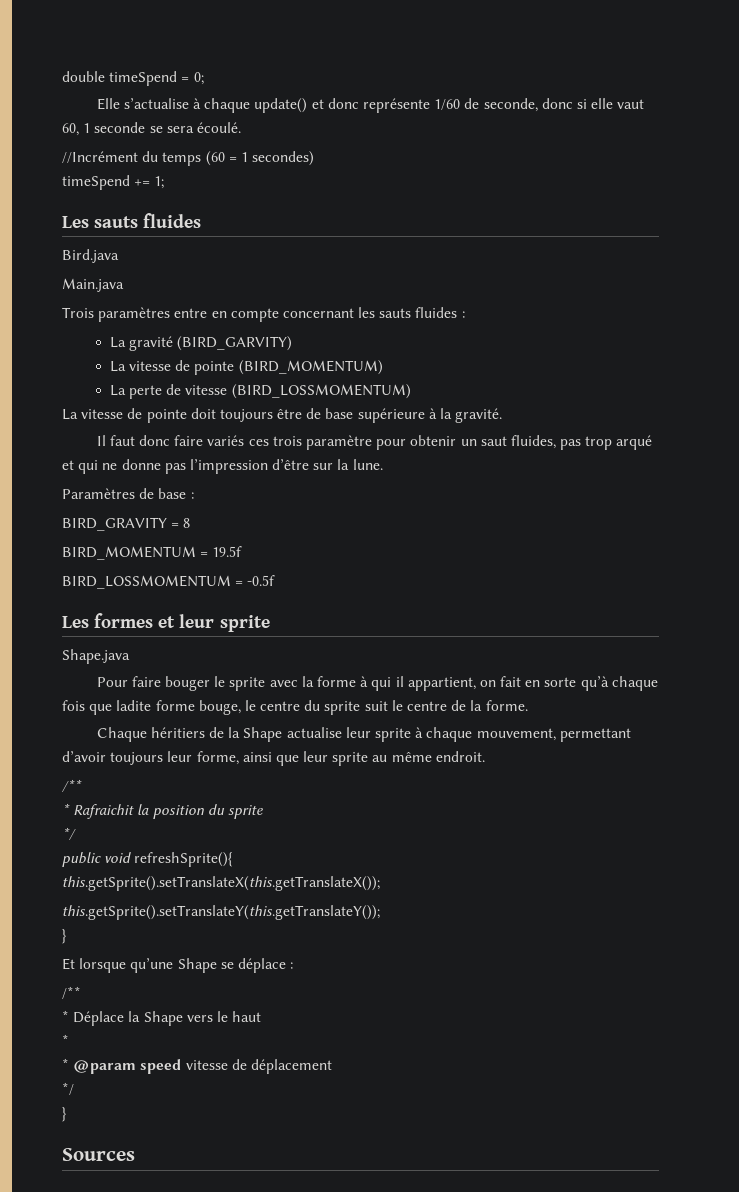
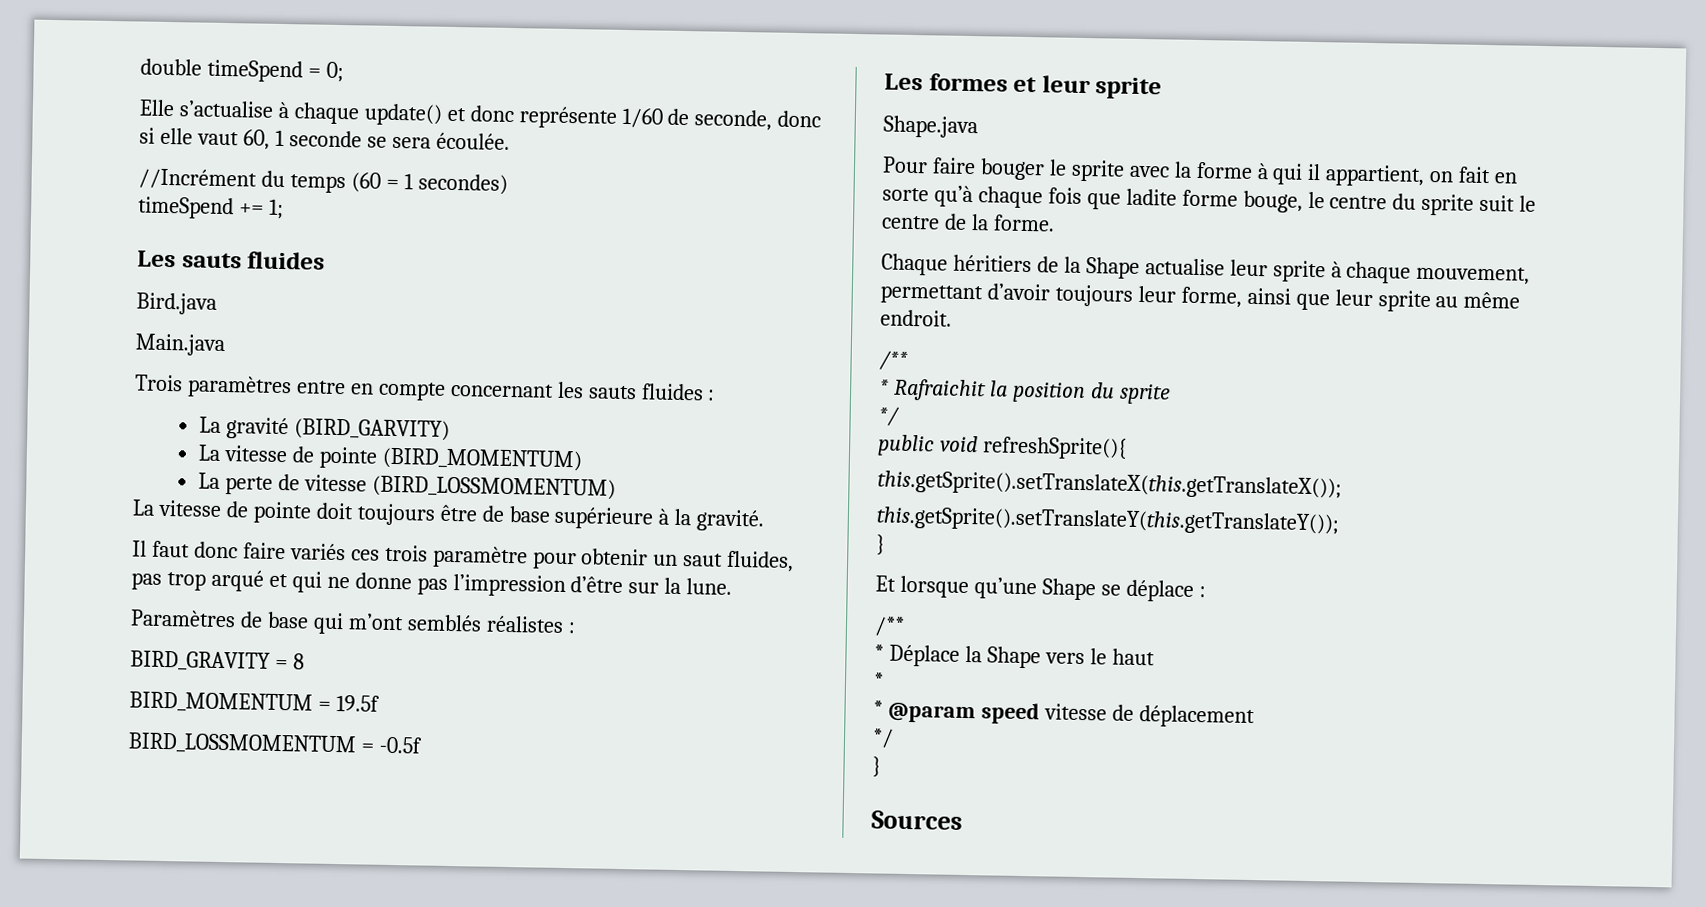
- Elle s’actualise à chaque update() et donc représente 1/60 de seconde, donc si elle vaut 60, 1 seconde se sera écoulé.
+ Elle s’actualise à chaque update() et donc représente 1/60 de seconde, donc si elle vaut 60, 1 seconde se sera écoulée.
- Paramètres de base :
+ Paramètres de base qui m’ont semblés réalistes :

